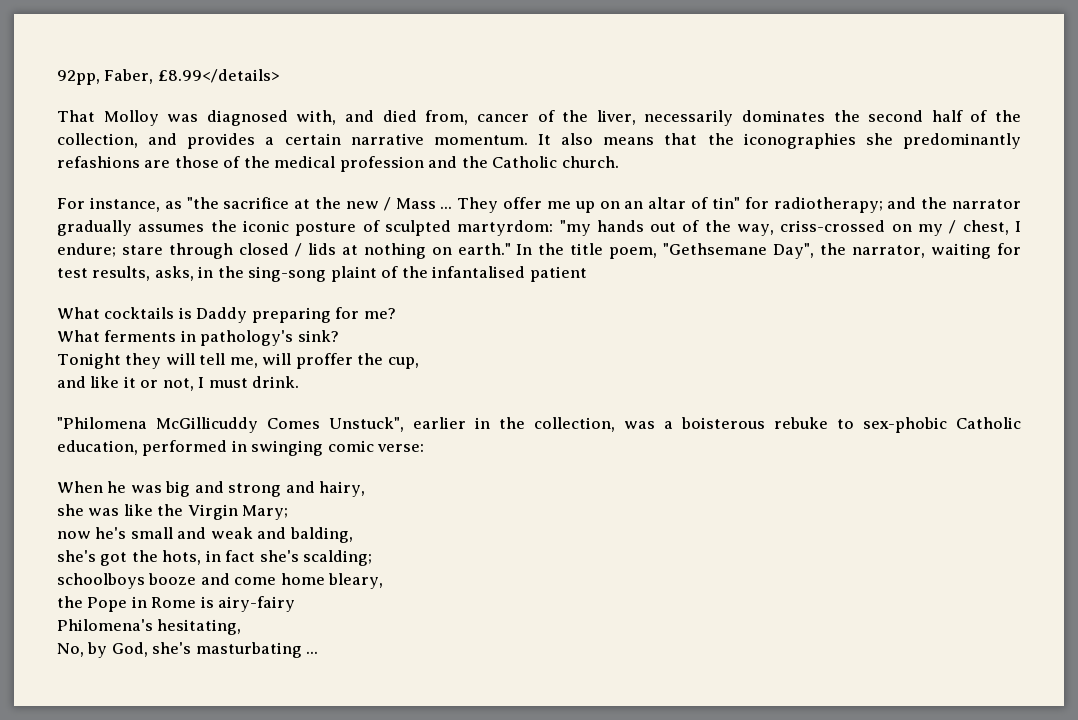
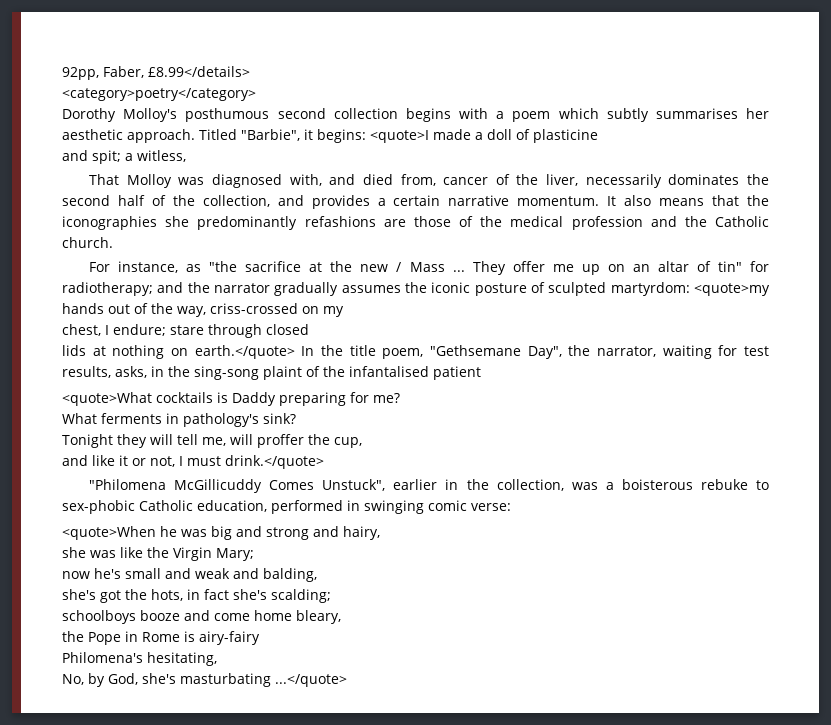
+ <category>poetry</category>
+ Dorothy Molloy's posthumous second collection begins with a poem which subtly summarises her aesthetic approach. Titled "Barbie", it begins: <quote>I made a doll of plasticine
+ and spit; a witless,
- "my hands out of the way, criss-crossed on my / chest, I endure;
+ <quote>my hands out of the way, criss-crossed on my
+ chest, I endure;
- stare through closed / lids at nothing on earth." In the title poem, "Gethsemane Day", the narrator, waiting for test results, asks, in the sing-song plaint of the infantalised patient
+ stare through closed
+ lids at nothing on earth.</quote> In the title poem, "Gethsemane Day", the narrator, waiting for test results, asks, in the sing-song plaint of the infantalised patient
- What cocktails is Daddy preparing for me?
+ <quote>What cocktails is Daddy preparing for me?
- and like it or not, I must drink.
+ and like it or not, I must drink.</quote>
- When he was big and strong and hairy,
+ <quote>When he was big and strong and hairy,
- No, by God, she's masturbating ...
+ No, by God, she's masturbating ...</quote>

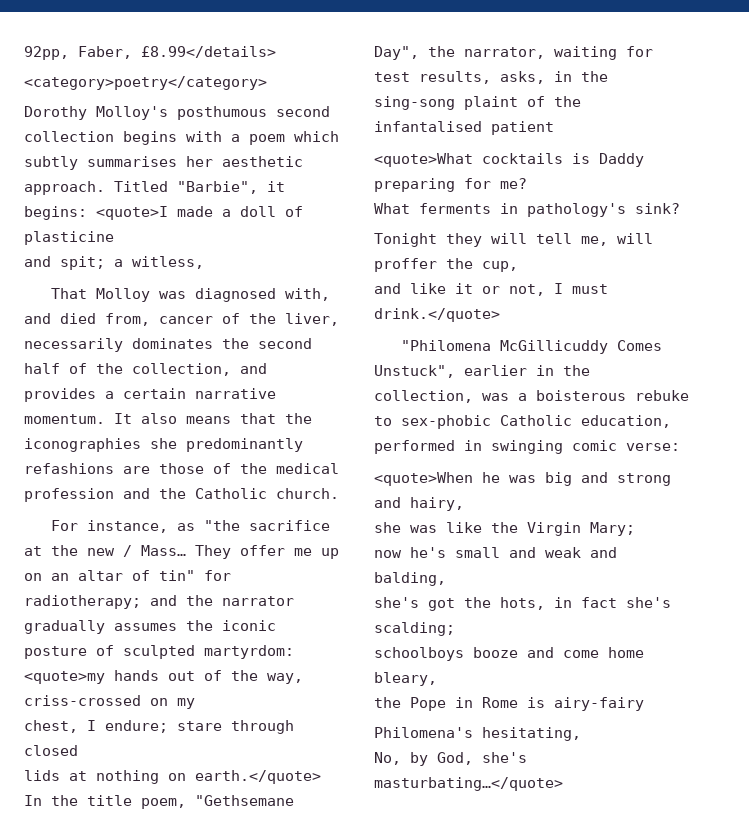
- For instance, as "the sacrifice at the new / Mass ...
+ For instance, as "the sacrifice at the new / Mass…
- No, by God, she's masturbating ...</quote>
+ No, by God, she's masturbating…</quote>

